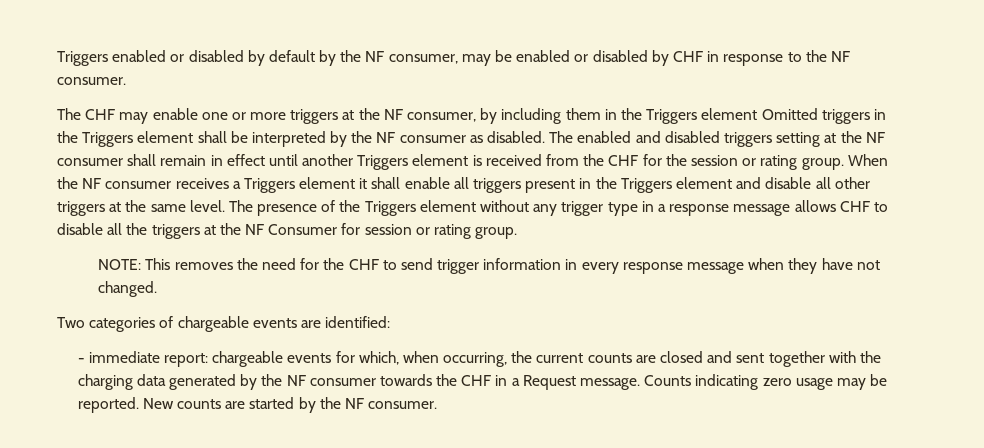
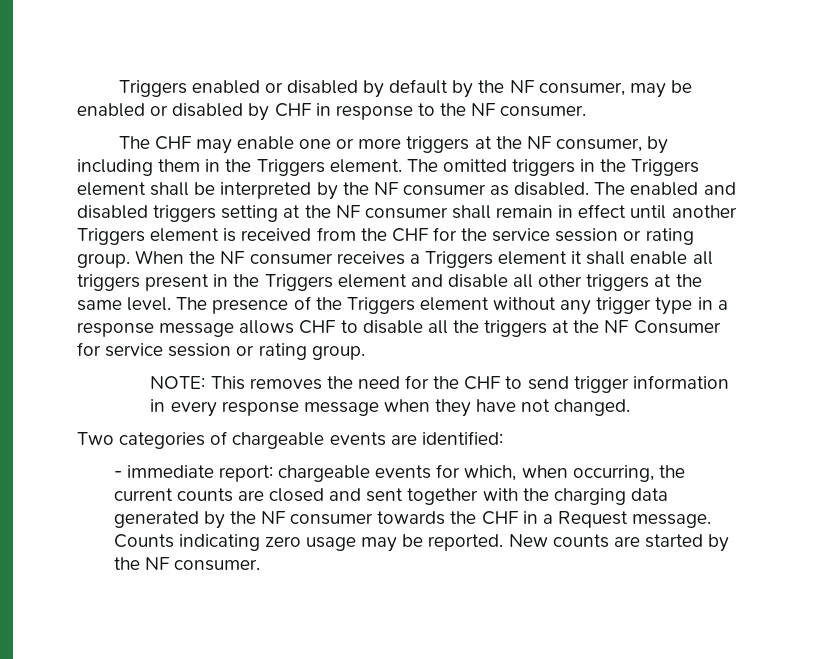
- The CHF may enable one or more triggers at the NF consumer, by including them in the Triggers element Omitted triggers in the Triggers element shall be interpreted by the NF consumer as disabled.
+ The CHF may enable one or more triggers at the NF consumer, by including them in the Triggers element. The omitted triggers in the Triggers element shall be interpreted by the NF consumer as disabled.
- The enabled and disabled triggers setting at the NF consumer shall remain in effect until another Triggers element is received from the CHF for the session or rating group.
+ The enabled and disabled triggers setting at the NF consumer shall remain in effect until another Triggers element is received from the CHF for the service session or rating group.
- The presence of the Triggers element without any trigger type in a response message allows CHF to disable all the triggers at the NF Consumer for session or rating group.
+ The presence of the Triggers element without any trigger type in a response message allows CHF to disable all the triggers at the NF Consumer for service session or rating group.

